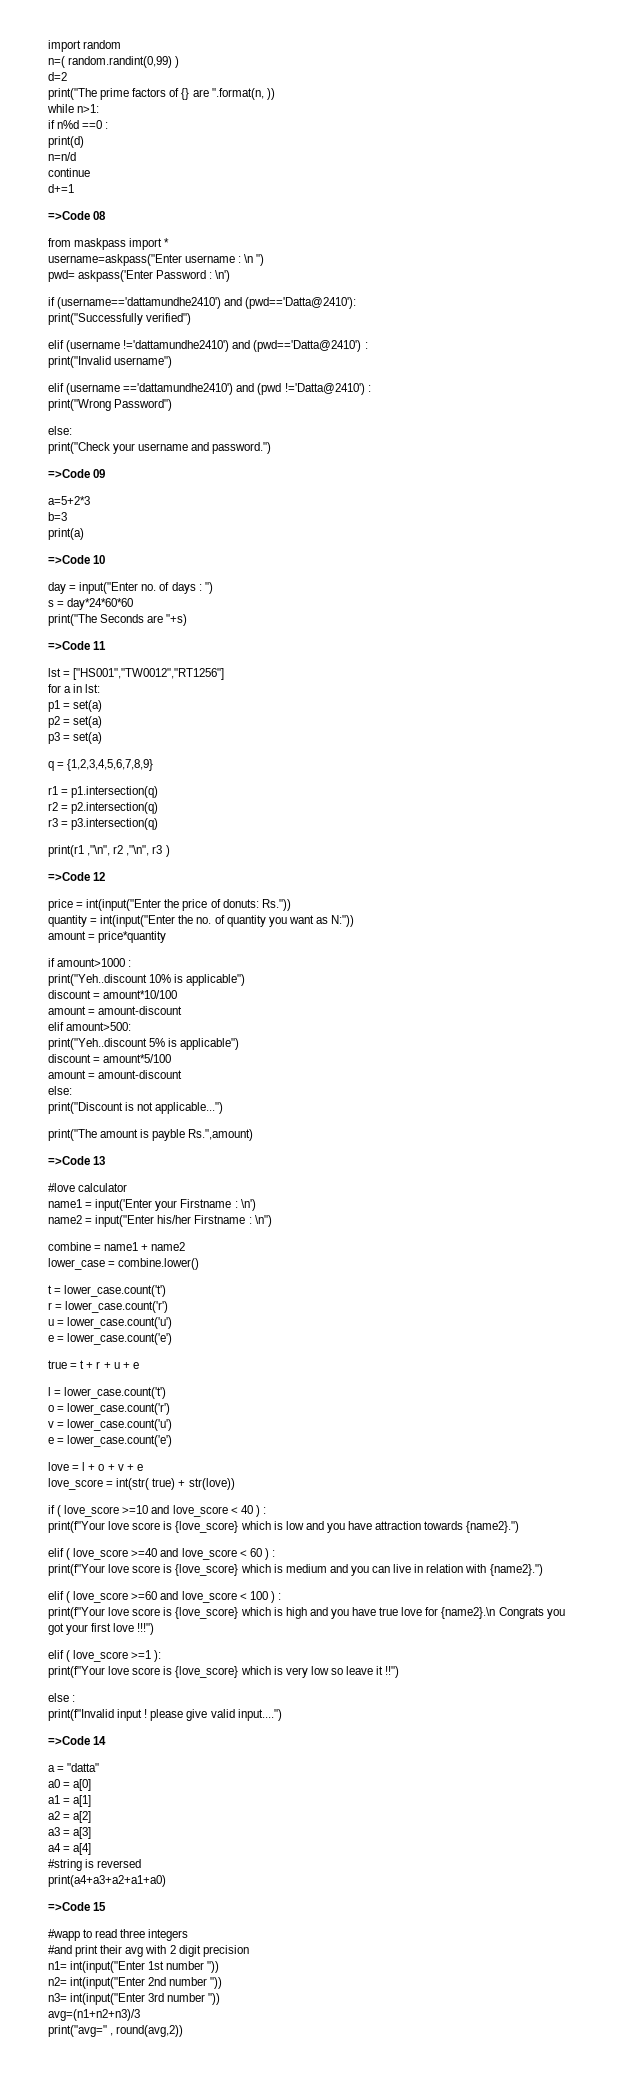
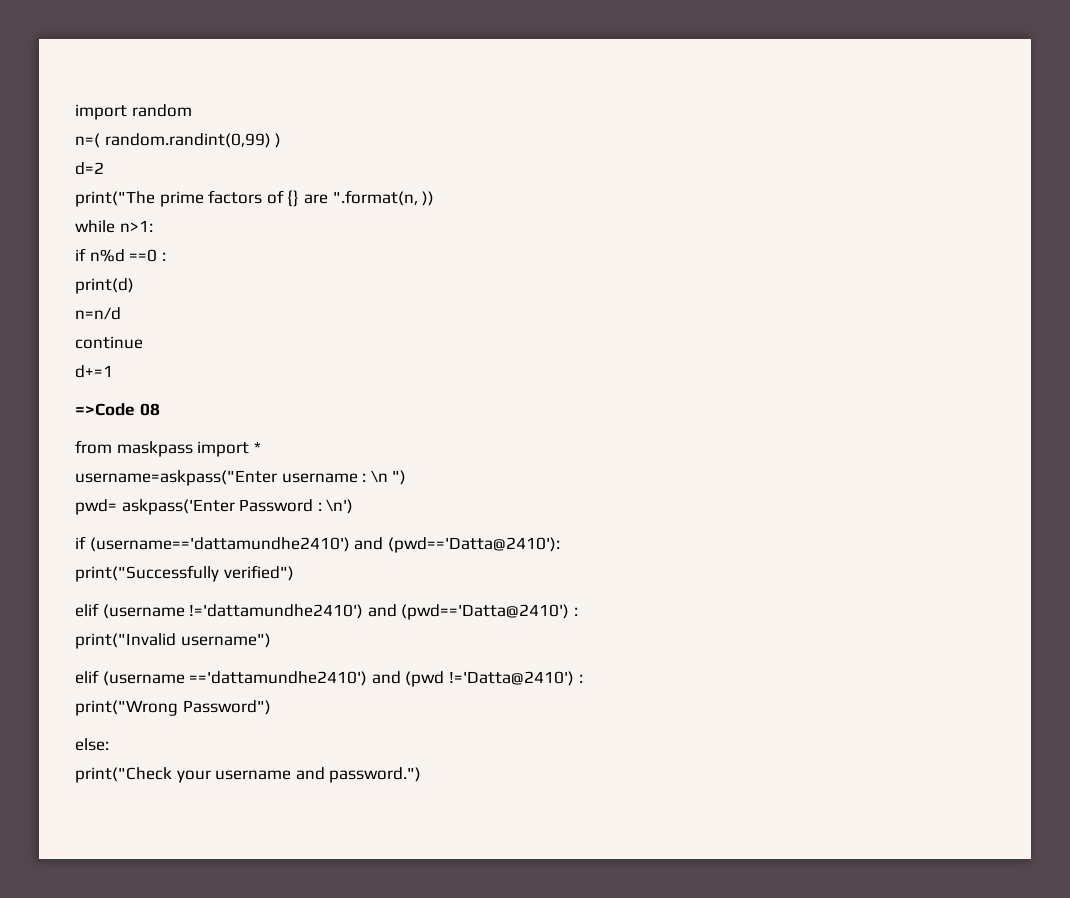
- =>Code 09
- a=5+2*3
- b=3
- print(a)
- =>Code 10
- day = input("Enter no. of days : ")
- s = day*24*60*60
- print("The Seconds are "+s)
- =>Code 11
- lst = ["HS001","TW0012","RT1256"]
- for a in lst:
- p1 = set(a)
- p2 = set(a)
- p3 = set(a)
- q = {1,2,3,4,5,6,7,8,9}
- r1 = p1.intersection(q)
- r2 = p2.intersection(q)
- r3 = p3.intersection(q)
- print(r1 ,"\n", r2 ,"\n", r3 )
- =>Code 12
- price = int(input("Enter the price of donuts: Rs."))
- quantity = int(input("Enter the no. of quantity you want as N:"))
- amount = price*quantity
- if amount>1000 :
- print("Yeh..discount 10% is applicable")
- discount = amount*10/100
- amount = amount-discount
- elif amount>500:
- print("Yeh..discount 5% is applicable")
- discount = amount*5/100
- amount = amount-discount
- else:
- print("Discount is not applicable...")
- print("The amount is payble Rs.",amount)
- =>Code 13
- #love calculator
- name1 = input('Enter your Firstname : \n')
- name2 = input("Enter his/her Firstname : \n")
- combine = name1 + name2
- lower_case = combine.lower()
- t = lower_case.count('t')
- r = lower_case.count('r')
- u = lower_case.count('u')
- e = lower_case.count('e')
- true = t + r + u + e
- l = lower_case.count('t')
- o = lower_case.count('r')
- v = lower_case.count('u')
- e = lower_case.count('e')
- love = l + o + v + e
- love_score = int(str( true) + str(love))
- if ( love_score >=10 and love_score < 40 ) :
- print(f"Your love score is {love_score} which is low and you have attraction towards {name2}.")
- elif ( love_score >=40 and love_score < 60 ) :
- print(f"Your love score is {love_score} which is medium and you can live in relation with {name2}.")
- elif ( love_score >=60 and love_score < 100 ) :
- print(f"Your love score is {love_score} which is high and you have true love for {name2}.\n Congrats you got your first love !!!")
- elif ( love_score >=1 ):
- print(f"Your love score is {love_score} which is very low so leave it !!")
- else :
- print(f"Invalid input ! please give valid input....")
- =>Code 14
- a = "datta"
- a0 = a[0]
- a1 = a[1]
- a2 = a[2]
- a3 = a[3]
- a4 = a[4]
- #string is reversed
- print(a4+a3+a2+a1+a0)
- =>Code 15
- #wapp to read three integers
- #and print their avg with 2 digit precision
- n1= int(input("Enter 1st number "))
- n2= int(input("Enter 2nd number "))
- n3= int(input("Enter 3rd number "))
- avg=(n1+n2+n3)/3
- print("avg=" , round(avg,2))

